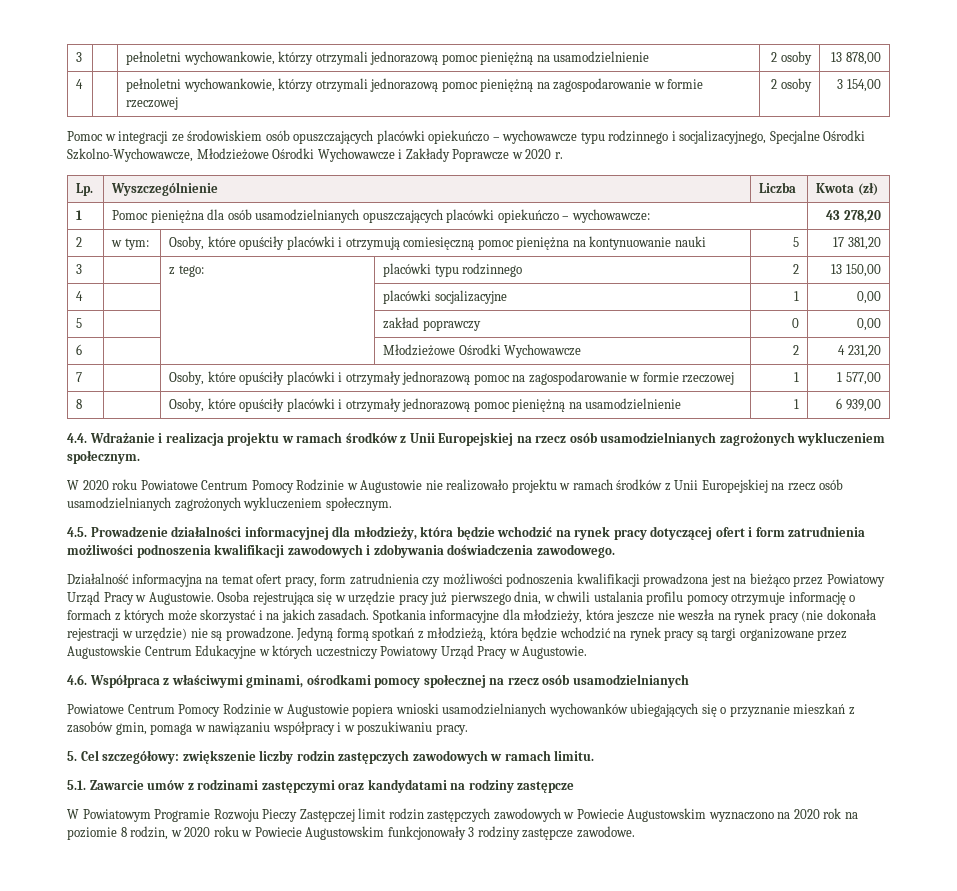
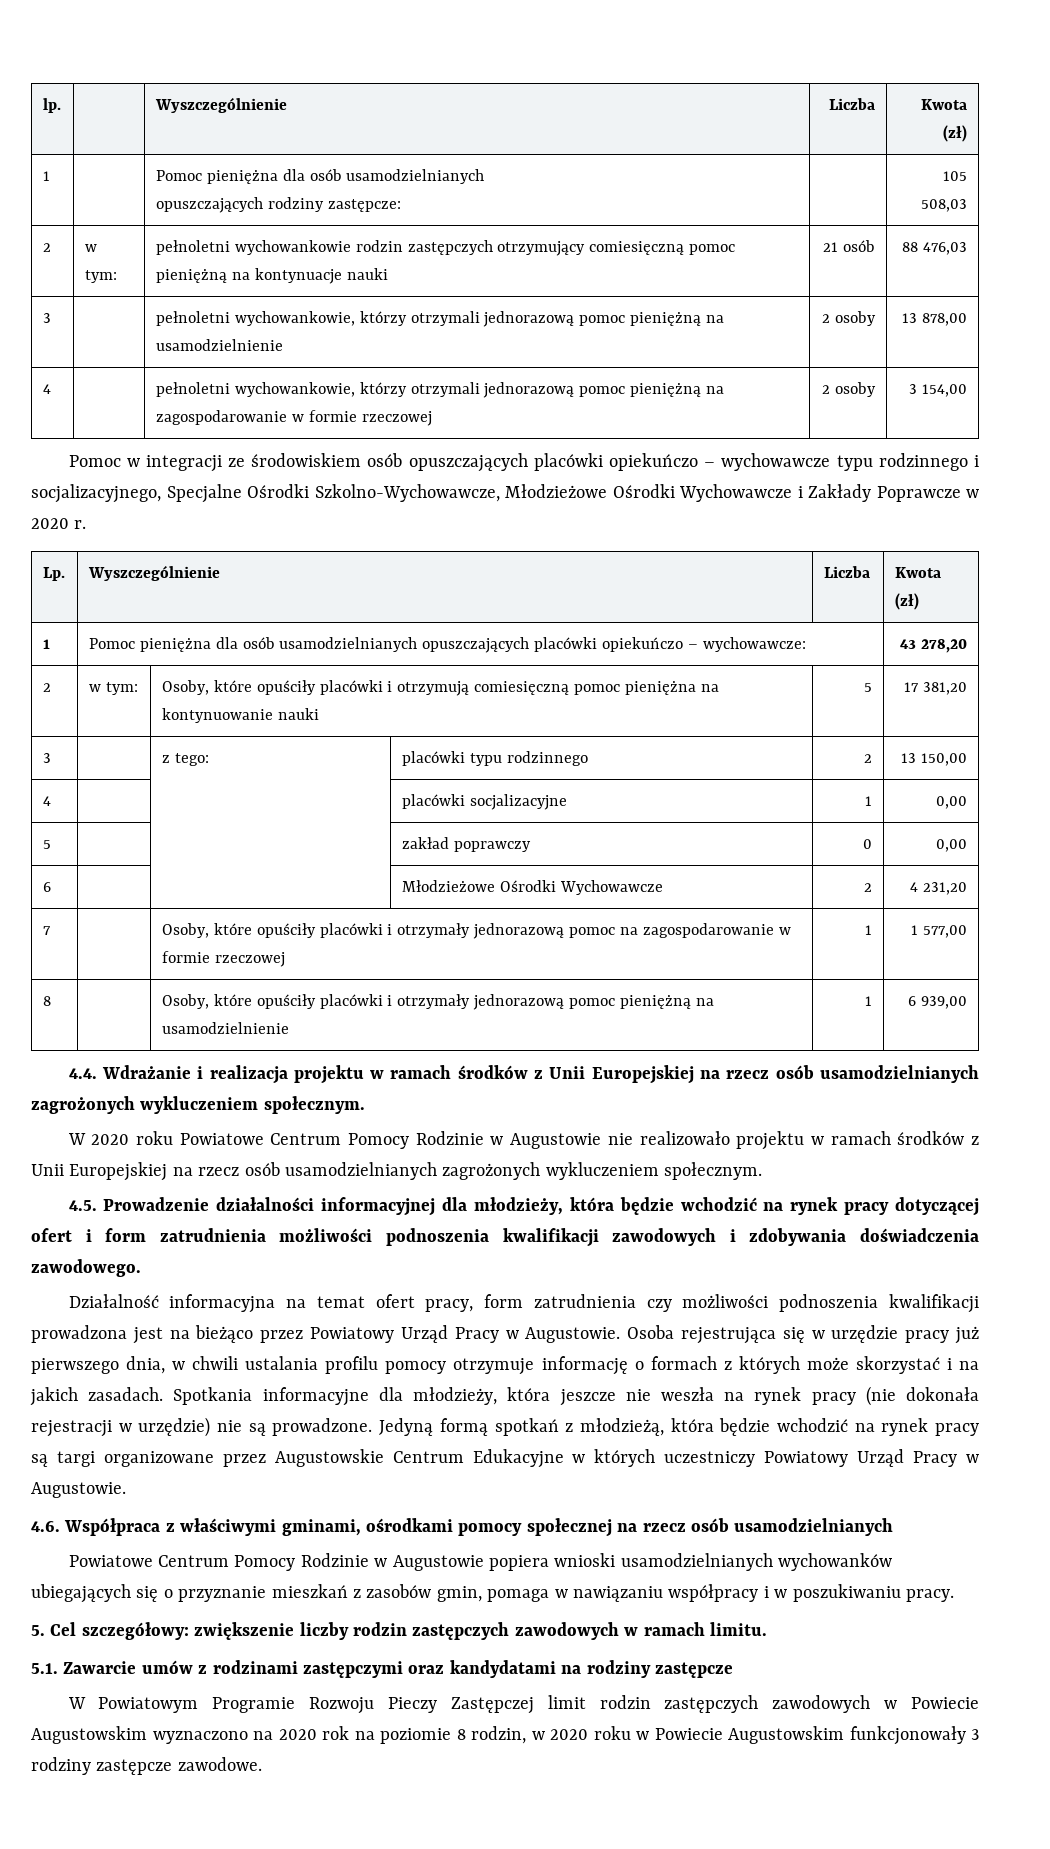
+ lp. | | Wyszczególnienie | Liczba | Kwota (zł)
+ 1 | | Pomoc pieniężna dla osób usamodzielnianych
+ opuszczających rodziny zastępcze: | | 105 508,03
+ 2 | w tym: | pełnoletni wychowankowie rodzin zastępczych otrzymujący comiesięczną pomoc pieniężną na kontynuacje nauki | 21 osób | 88 476,03

